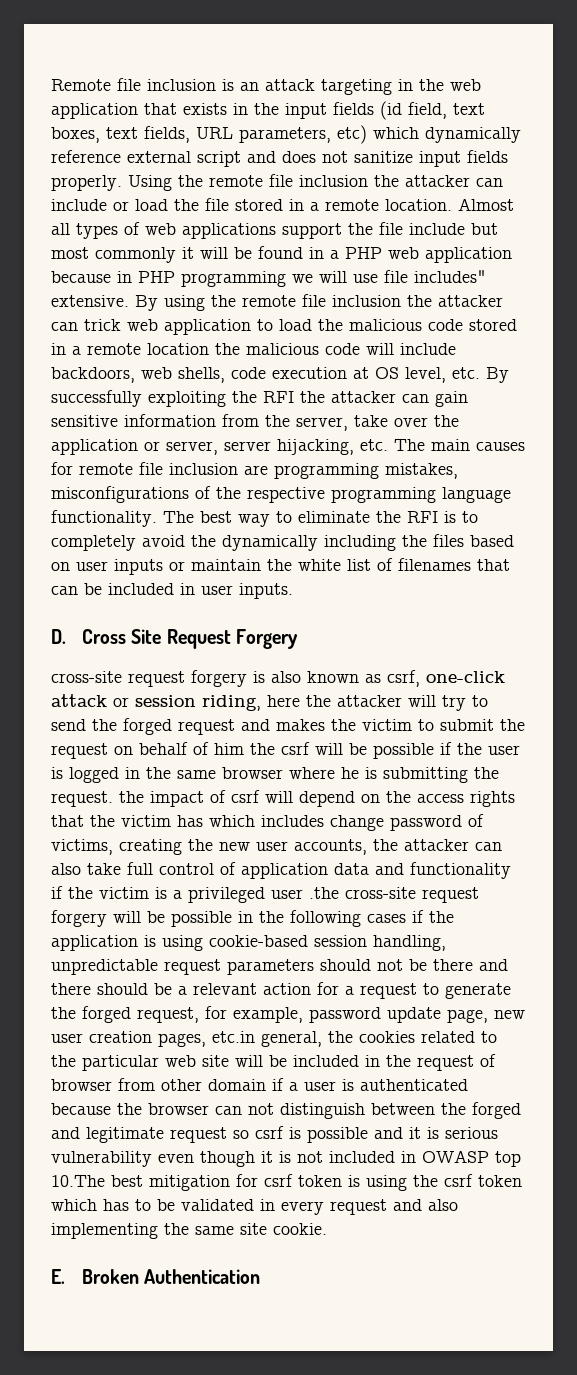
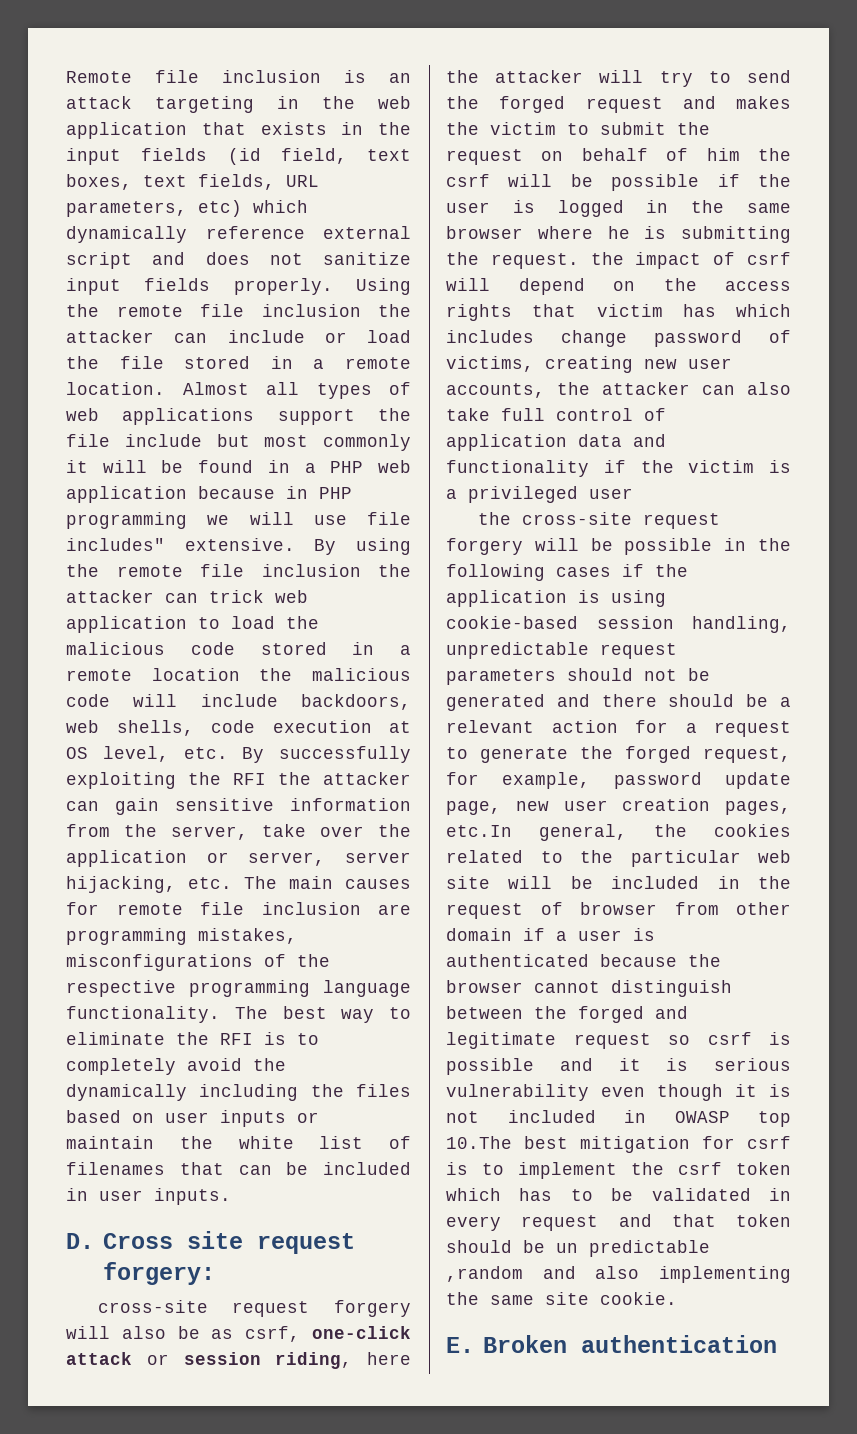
- D. Cross Site Request Forgery
- cross-site request forgery is also known as csrf, one-click attack or session riding, here the attacker will try to send the forged request and makes the victim to submit the request on behalf of him the csrf will be possible if the user is logged in the same browser where he is submitting the request. the impact of csrf will depend on the access rights that the victim has which includes change password of victims, creating the new user accounts, the attacker can also take full control of application data and functionality if the victim is a privileged user .the cross-site request forgery will be possible in the following cases if the application is using cookie-based session handling, unpredictable request parameters should not be there and there should be a relevant action for a request to generate the forged request, for example, password update page, new user creation pages, etc.in general, the cookies related to the particular web site will be included in the request of browser from other domain if a user is authenticated because the browser can not distinguish between the forged and legitimate request so csrf is possible and it is serious vulnerability even though it is not included in OWASP top 10.The best mitigation for csrf token is using the csrf token which has to be validated in every request and also implementing the same site cookie.
+ D. Cross site request forgery:
+ cross-site request forgery will also be as csrf, one-click attack or session riding, here the attacker will try to send the forged request and makes the victim to submit the request on behalf of him the csrf will be possible if the user is logged in the same browser where he is submitting the request. the impact of csrf will depend on the access rights that victim has which includes change password of victims, creating new user accounts, the attacker can also take full control of application data and functionality if the victim is a privileged user
+ the cross-site request forgery will be possible in the following cases if the application is using cookie-based session handling, unpredictable request parameters should not be generated and there should be a relevant action for a request to generate the forged request, for example, password update page, new user creation pages, etc.In general, the cookies related to the particular web site will be included in the request of browser from other domain if a user is authenticated because the browser cannot distinguish between the forged and legitimate request so csrf is possible and it is serious vulnerability even though it is not included in OWASP top 10.The best mitigation for csrf is to implement the csrf token which has to be validated in every request and that token should be un predictable ,random and also implementing the same site cookie.
- E. Broken Authentication
+ E. Broken authentication

